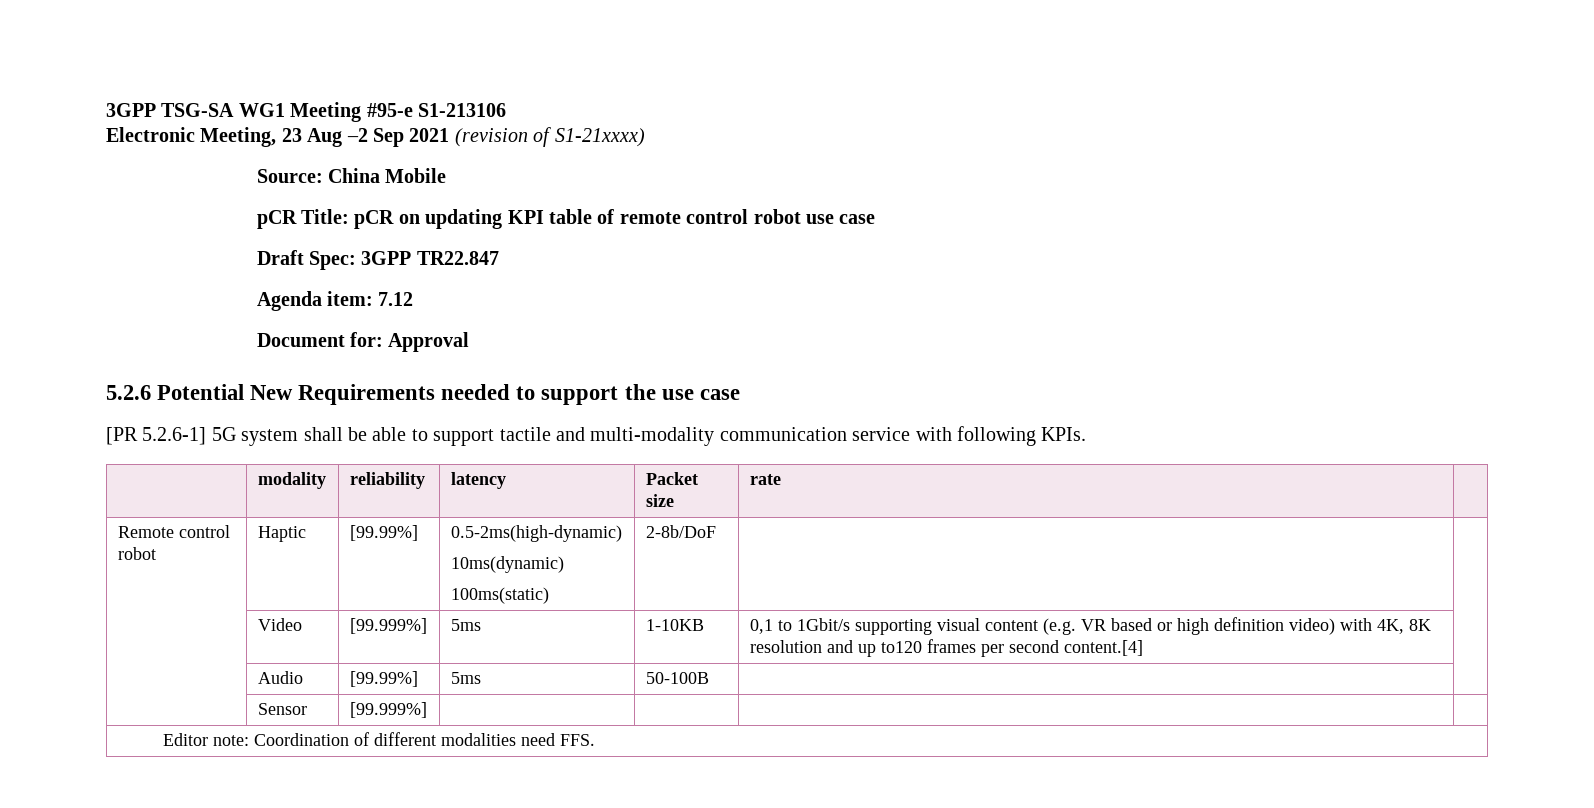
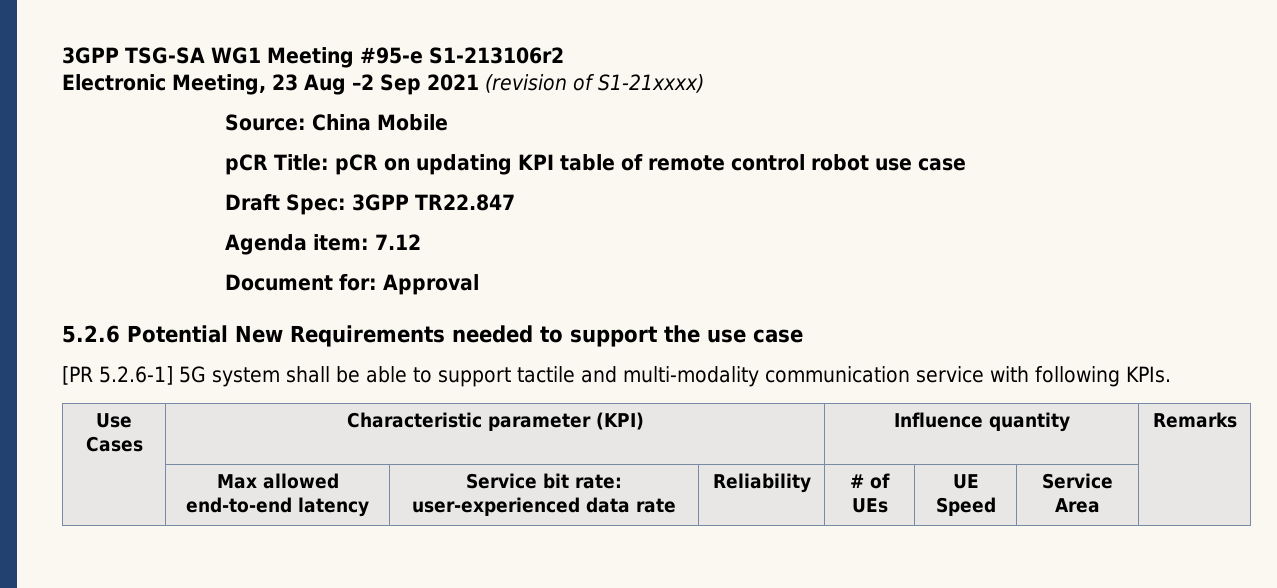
- 3GPP TSG-SA WG1 Meeting #95-e S1-213106
+ 3GPP TSG-SA WG1 Meeting #95-e S1-213106r2
- | modality | reliability | latency | Packet size | rate |
- Remote control robot | Haptic | [99.99%] | 0.5-2ms(high-dynamic)
- 10ms(dynamic)
- 100ms(static) | 2-8b/DoF | |
- | Video | [99.999%] | 5ms | 1-10KB | 0,1 to 1Gbit/s supporting visual content (e.g. VR based or high definition video) with 4K, 8K resolution and up to120 frames per second content.[4] |
- | Audio | [99.99%] | 5ms | 50-100B | |
- | Sensor | [99.999%] | | | |
- Editor note: Coordination of different modalities need FFS.
+ Use Cases | Characteristic parameter (KPI) | Influence quantity | Remarks
+ | Max allowed end-to-end latency | Service bit rate: user-experienced data rate | Reliability | # of UEs | UE Speed | Service Area |

